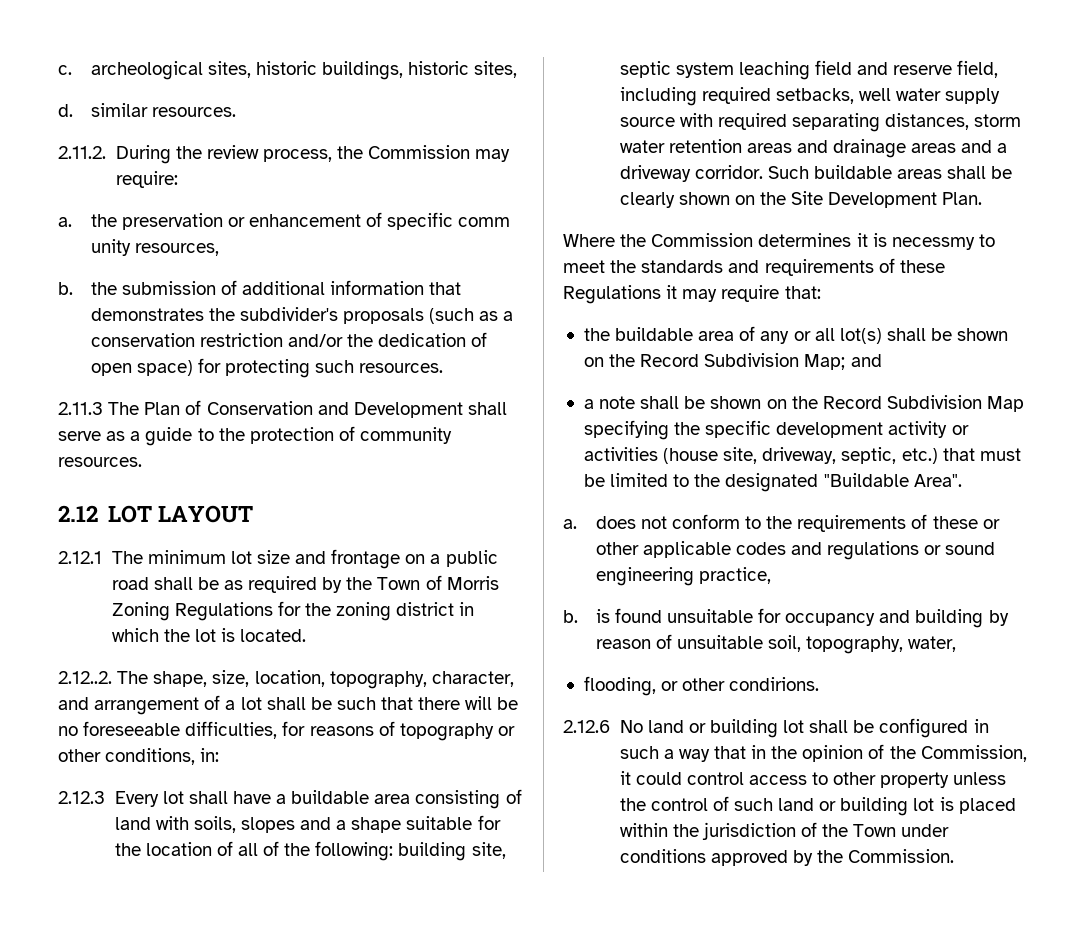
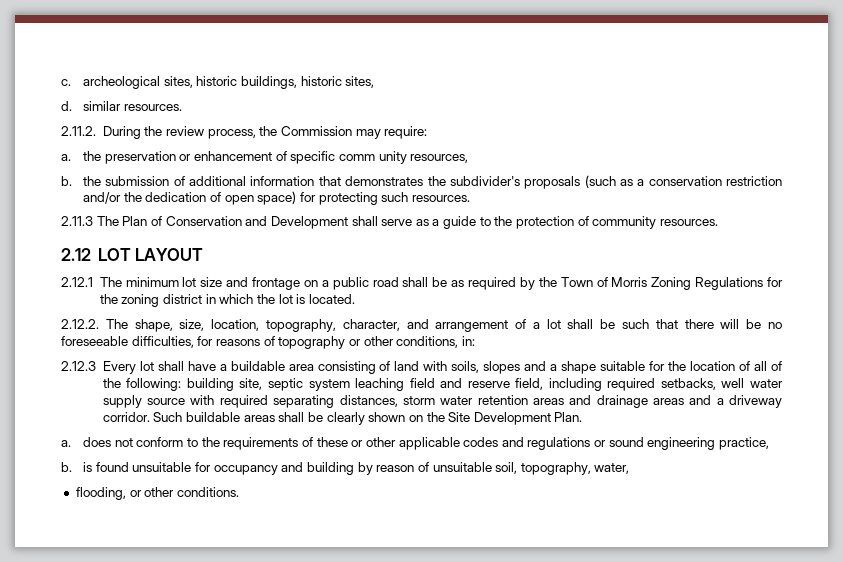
- 2.12..2. The shape, size, location, topography, character, and arrangement of a lot shall be such that there will be no foreseeable difficulties, for reasons of topography or other conditions, in:
+ 2.12.2. The shape, size, location, topography, character, and arrangement of a lot shall be such that there will be no foreseeable difficulties, for reasons of topography or other conditions, in:
- Where the Commission determines it is necessmy to meet the standards and requirements of these Regulations it may require that:
- the buildable area of any or all lot(s) shall be shown on the Record Subdivision Map; and
- a note shall be shown on the Record Subdivision Map specifying the specific development activity or activities (house site, driveway, septic, etc.) that must be limited to the designated "Buildable Area".
- flooding, or other condirions.
- 2.12.6 No land or building lot shall be configured in such a way that in the opinion of the Commission, it could control access to other property unless the control of such land or building lot is placed within the jurisdiction of the Town under conditions approved by the Commission.
+ flooding, or other conditions.

